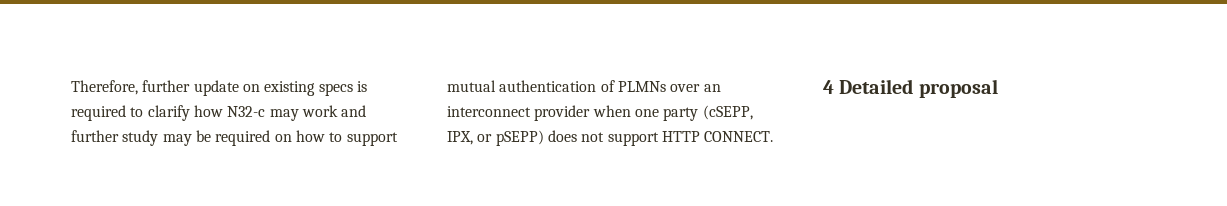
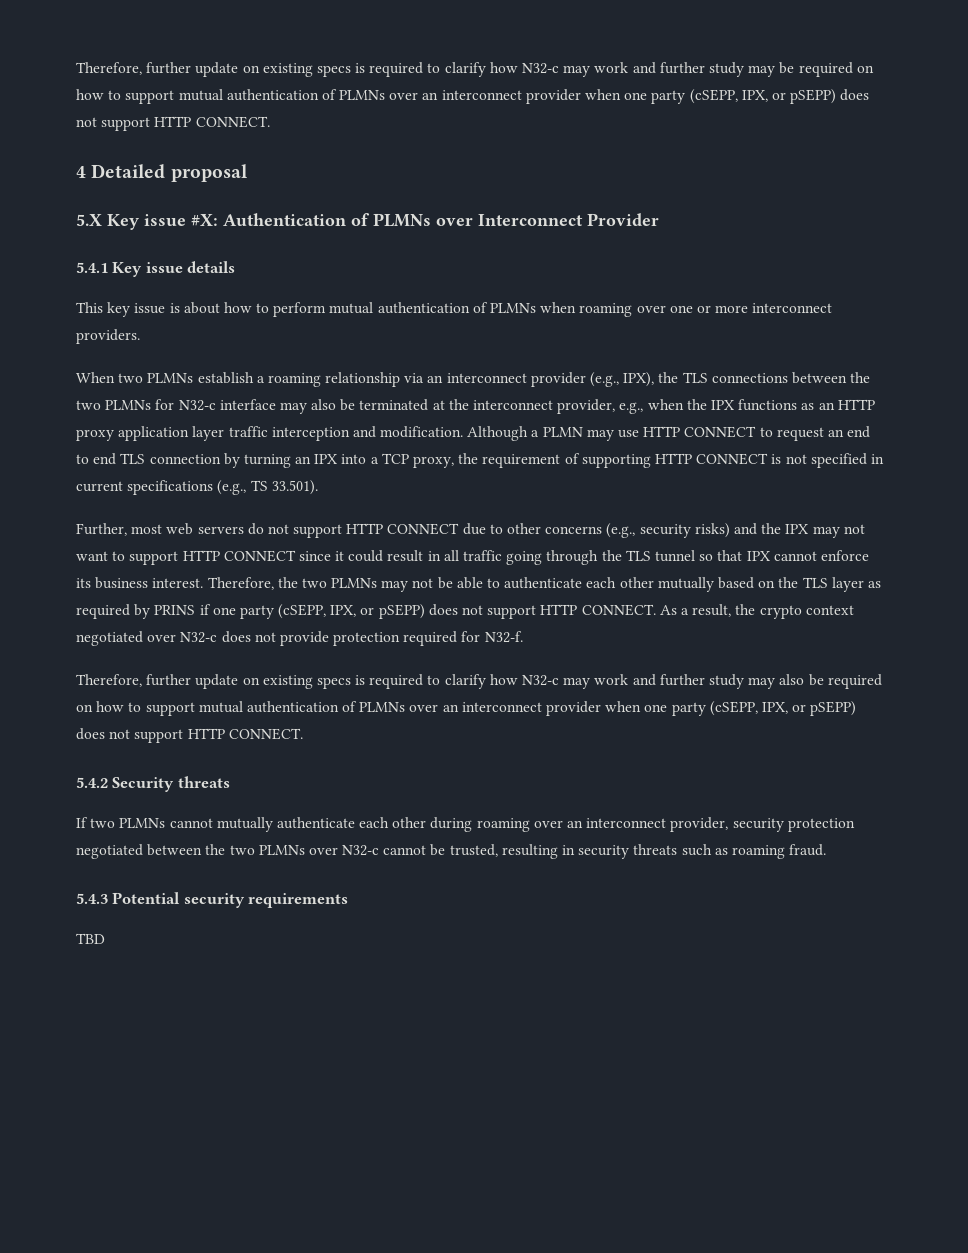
+ 5.X Key issue #X: Authentication of PLMNs over Interconnect Provider
+ 5.4.1 Key issue details
+ This key issue is about how to perform mutual authentication of PLMNs when roaming over one or more interconnect providers.
+ When two PLMNs establish a roaming relationship via an interconnect provider (e.g., IPX), the TLS connections between the two PLMNs for N32-c interface may also be terminated at the interconnect provider, e.g., when the IPX functions as an HTTP proxy application layer traffic interception and modification. Although a PLMN may use HTTP CONNECT to request an end to end TLS connection by turning an IPX into a TCP proxy, the requirement of supporting HTTP CONNECT is not specified in current specifications (e.g., TS 33.501).
+ Further, most web servers do not support HTTP CONNECT due to other concerns (e.g., security risks) and the IPX may not want to support HTTP CONNECT since it could result in all traffic going through the TLS tunnel so that IPX cannot enforce its business interest. Therefore, the two PLMNs may not be able to authenticate each other mutually based on the TLS layer as required by PRINS if one party (cSEPP, IPX, or pSEPP) does not support HTTP CONNECT. As a result, the crypto context negotiated over N32-c does not provide protection required for N32-f.
+ Therefore, further update on existing specs is required to clarify how N32-c may work and further study may also be required on how to support mutual authentication of PLMNs over an interconnect provider when one party (cSEPP, IPX, or pSEPP) does not support HTTP CONNECT.
+ 5.4.2 Security threats
+ If two PLMNs cannot mutually authenticate each other during roaming over an interconnect provider, security protection negotiated between the two PLMNs over N32-c cannot be trusted, resulting in security threats such as roaming fraud.
+ 5.4.3 Potential security requirements
+ TBD

